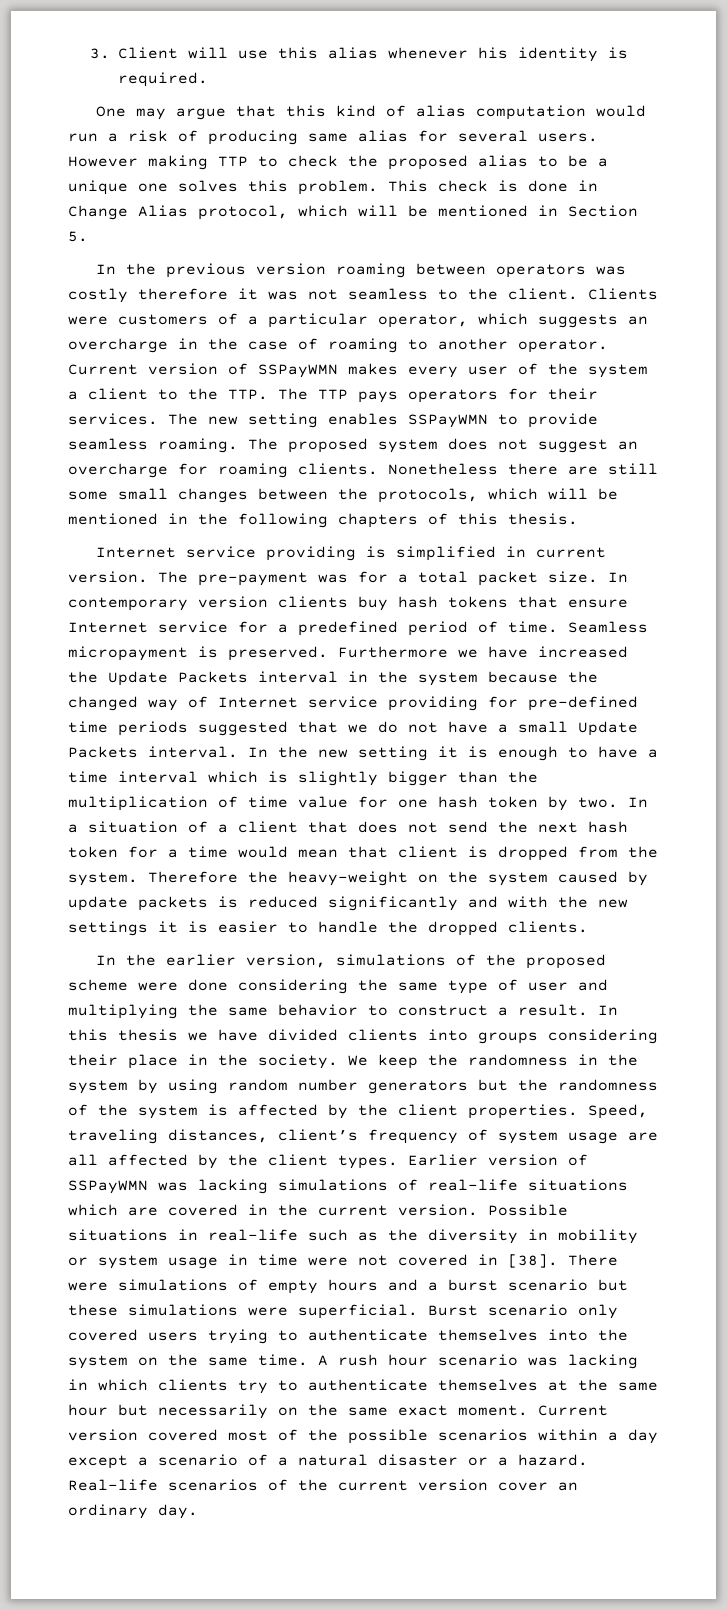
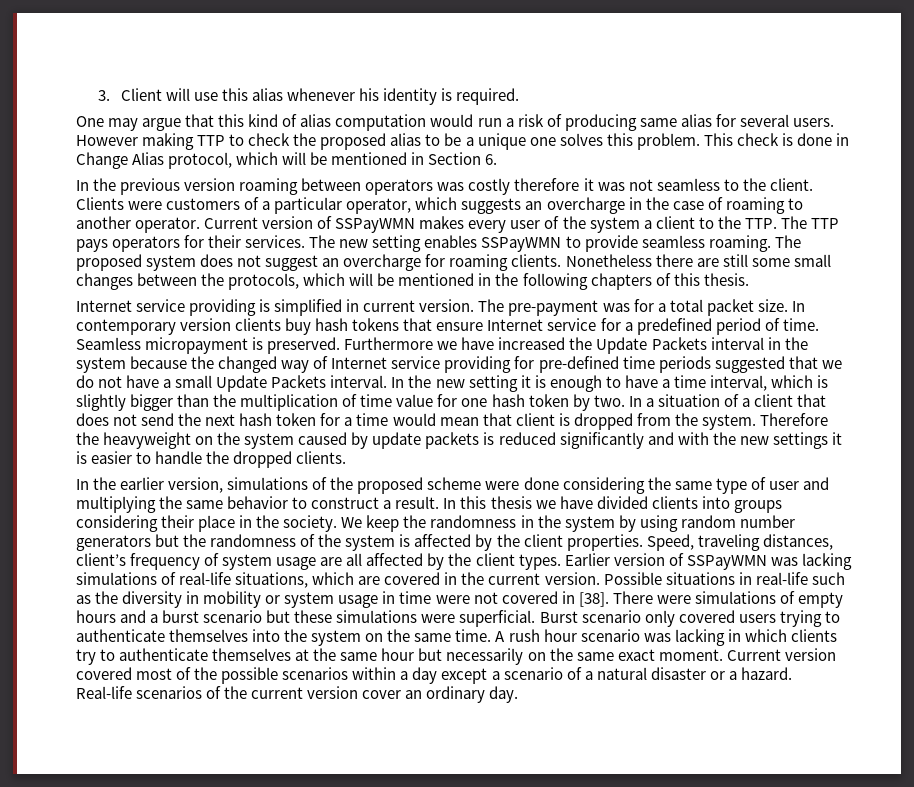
- This check is done in Change Alias protocol, which will be mentioned in Section 5.
+ This check is done in Change Alias protocol, which will be mentioned in Section 6.
- In the new setting it is enough to have a time interval which is slightly bigger than the multiplication of time value for one hash token by two.
+ In the new setting it is enough to have a time interval, which is slightly bigger than the multiplication of time value for one hash token by two.
- Therefore the heavy-weight on the system caused by update packets is reduced significantly and with the new settings it is easier to handle the dropped clients.
+ Therefore the heavyweight on the system caused by update packets is reduced significantly and with the new settings it is easier to handle the dropped clients.
- Earlier version of SSPayWMN was lacking simulations of real-life situations which are covered in the current version.
+ Earlier version of SSPayWMN was lacking simulations of real-life situations, which are covered in the current version.

